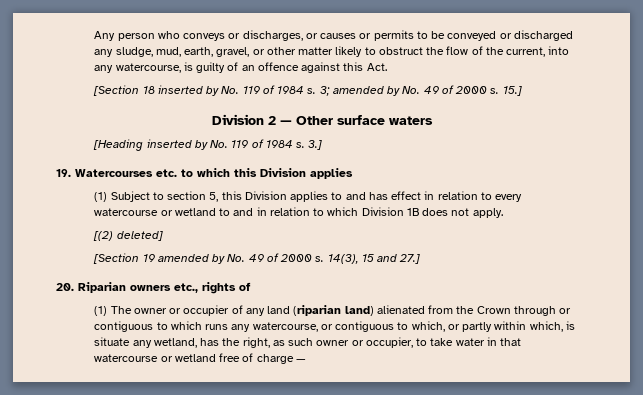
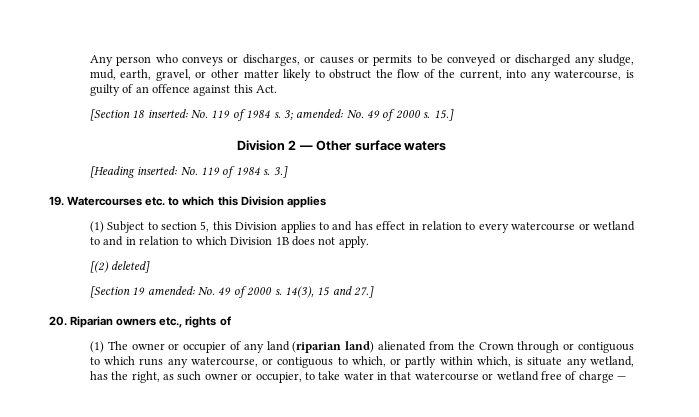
- [Section 18 inserted by No. 119 of 1984 s.
+ [Section 18 inserted: No. 119 of 1984 s.
- 3; amended by No. 49 of 2000 s.
+ 3; amended: No. 49 of 2000 s.
- [Heading inserted by No. 119 of 1984 s.
+ [Heading inserted: No. 119 of 1984 s.
- [Section 19 amended by No. 49 of 2000 s.
+ [Section 19 amended: No. 49 of 2000 s.

